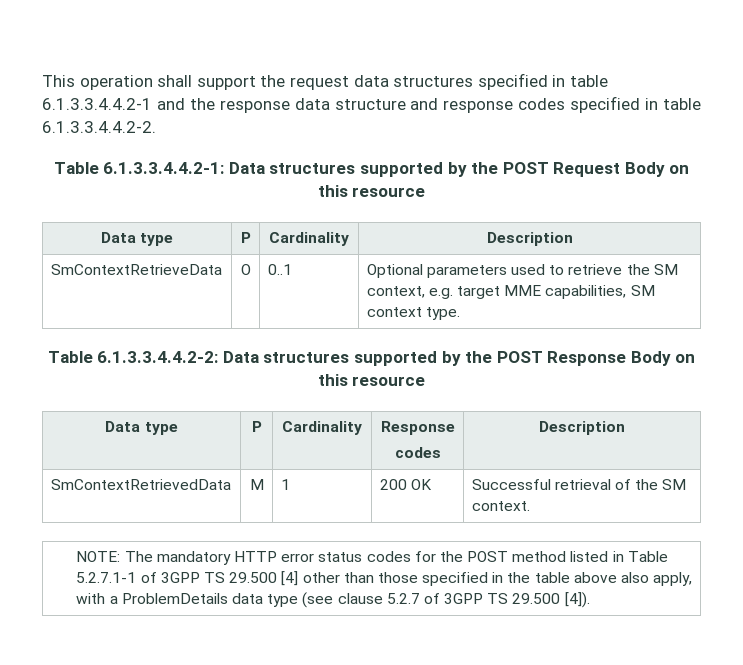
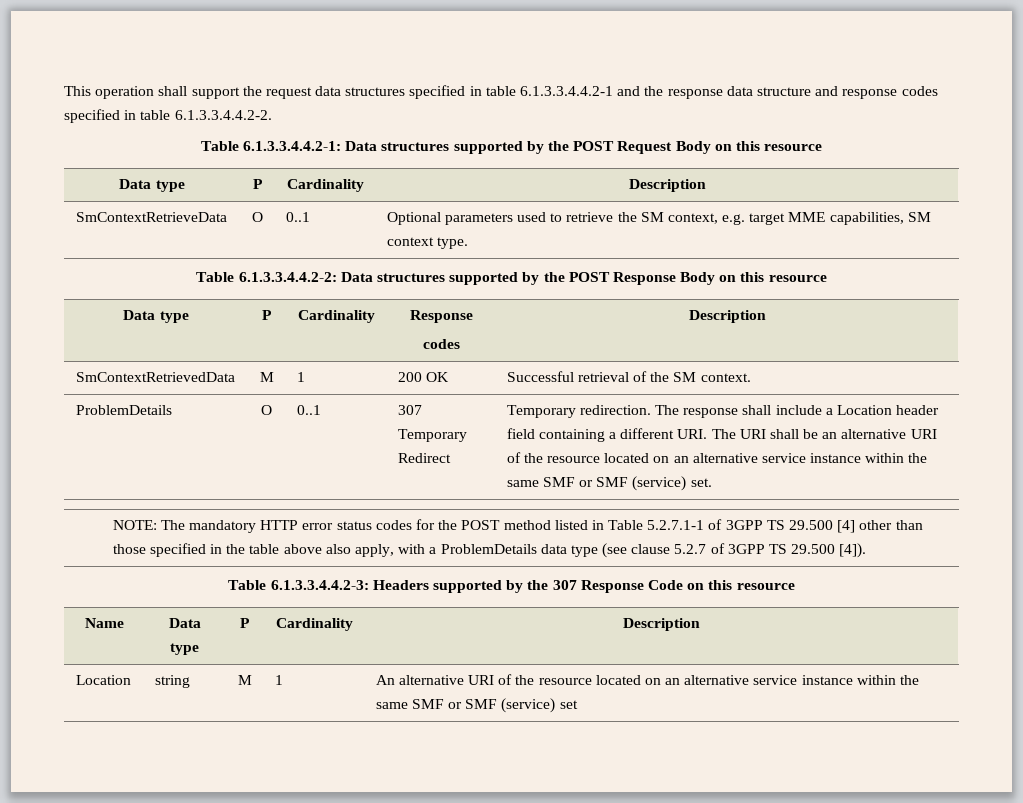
+ ProblemDetails | O | 0..1 | 307 Temporary Redirect | Temporary redirection. The response shall include a Location header field containing a different URI. The URI shall be an alternative URI of the resource located on an alternative service instance within the same SMF or SMF (service) set.
+ Table 6.1.3.3.4.4.2-3: Headers supported by the 307 Response Code on this resource
+ Name | Data type | P | Cardinality | Description
+ Location | string | M | 1 | An alternative URI of the resource located on an alternative service instance within the same SMF or SMF (service) set

